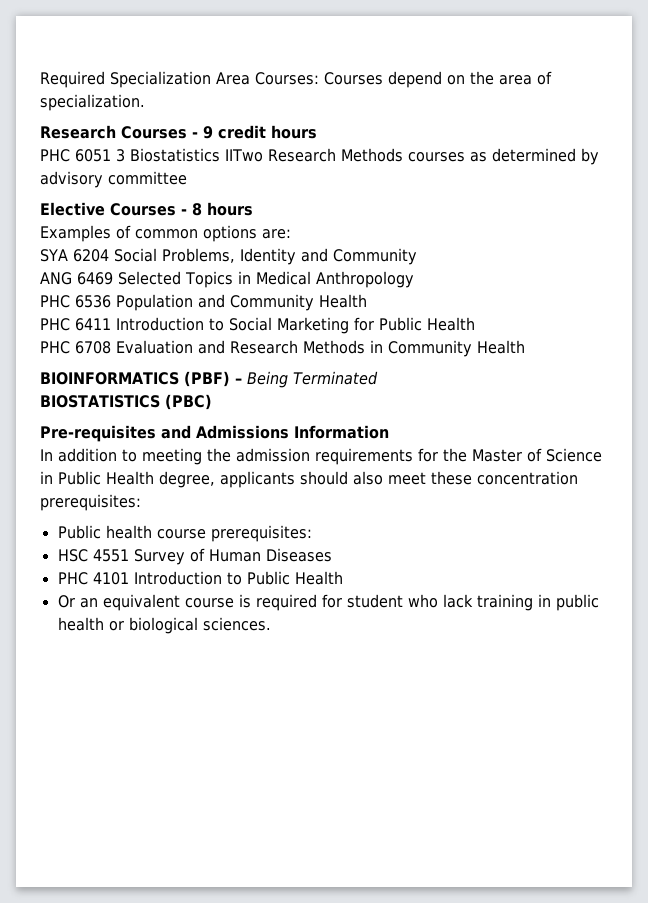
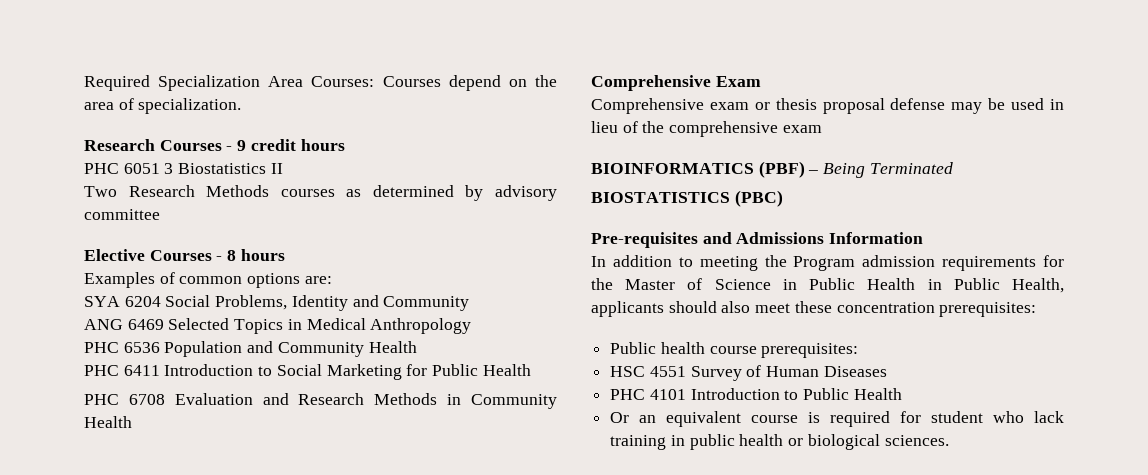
- PHC 6051 3 Biostatistics IITwo Research Methods courses as determined by advisory committee
+ PHC 6051 3 Biostatistics II
+ Two Research Methods courses as determined by advisory committee
+ Comprehensive Exam
+ Comprehensive exam or thesis proposal defense may be used in lieu of the comprehensive exam
- In addition to meeting the admission requirements for the Master of Science in Public Health degree, applicants should also meet these concentration prerequisites:
+ In addition to meeting the Program admission requirements for the Master of Science in Public Health in Public Health, applicants should also meet these concentration prerequisites:

